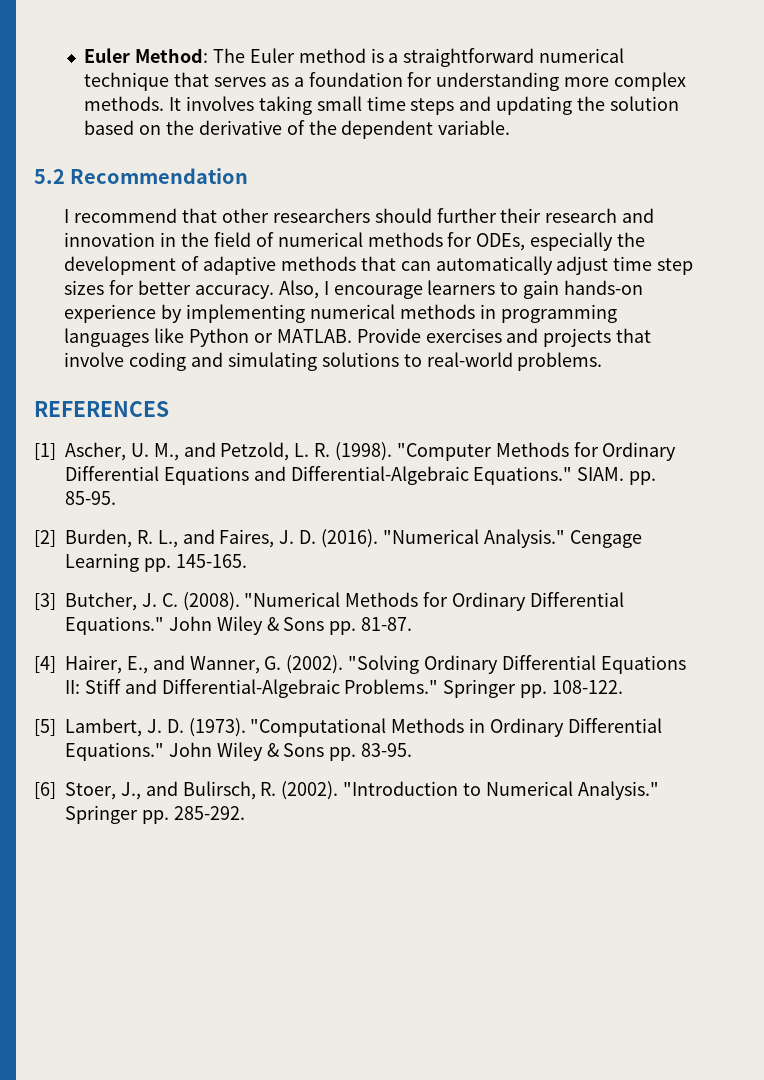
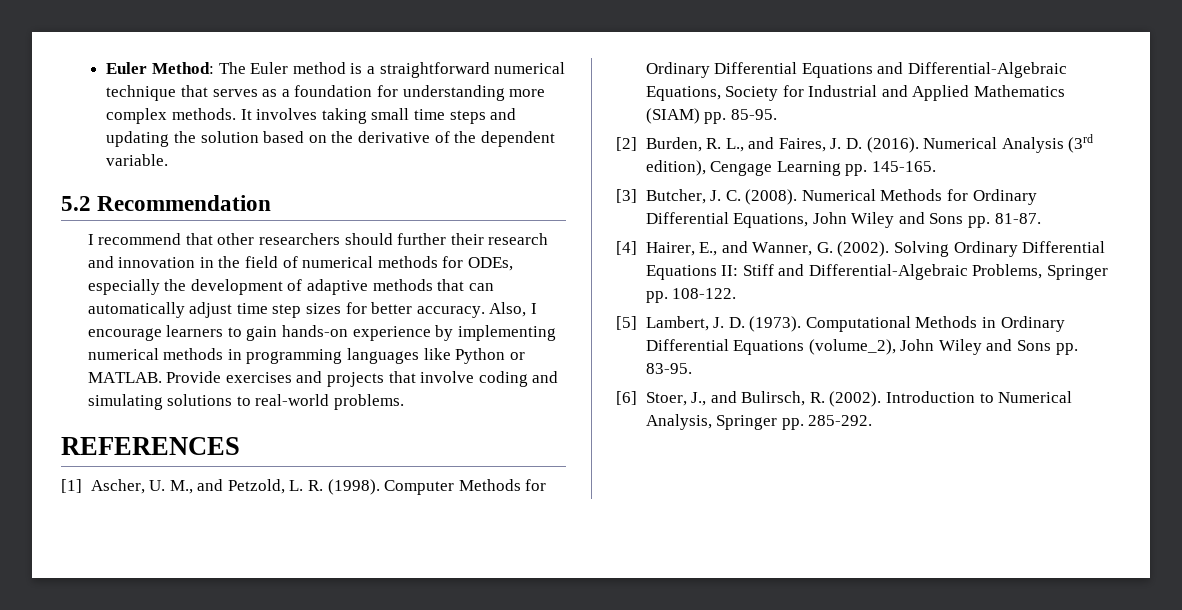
- "Computer Methods for Ordinary Differential Equations and Differential-Algebraic Equations." SIAM. pp. 85-95.
+ Computer Methods for Ordinary Differential Equations and Differential-Algebraic Equations, Society for Industrial and Applied Mathematics (SIAM) pp. 85-95.
- "Numerical Analysis." Cengage Learning pp. 145-165.
+ Numerical Analysis (3rd edition), Cengage Learning pp. 145-165.
- "Numerical Methods for Ordinary Differential Equations." John Wiley & Sons pp. 81-87.
+ Numerical Methods for Ordinary Differential Equations, John Wiley and Sons pp. 81-87.
- "Solving Ordinary Differential Equations II: Stiff and Differential-Algebraic Problems." Springer pp. 108-122.
+ Solving Ordinary Differential Equations II: Stiff and Differential-Algebraic Problems, Springer pp. 108-122.
- "Computational Methods in Ordinary Differential Equations." John Wiley & Sons pp. 83-95.
+ Computational Methods in Ordinary Differential Equations (volume_2), John Wiley and Sons pp. 83-95.
- "Introduction to Numerical Analysis." Springer pp. 285-292.
+ Introduction to Numerical Analysis, Springer pp. 285-292.

